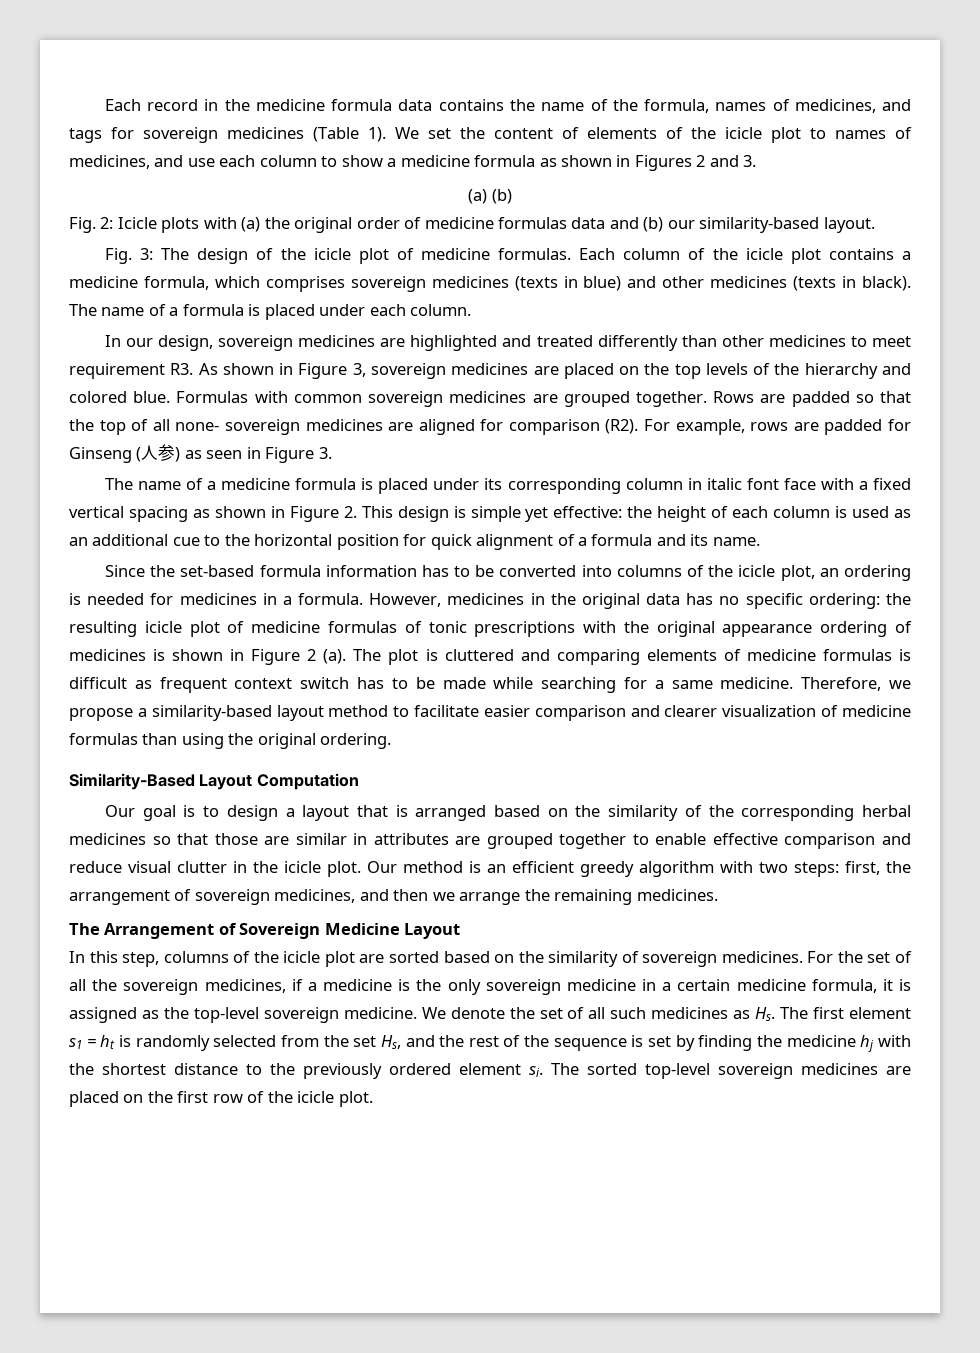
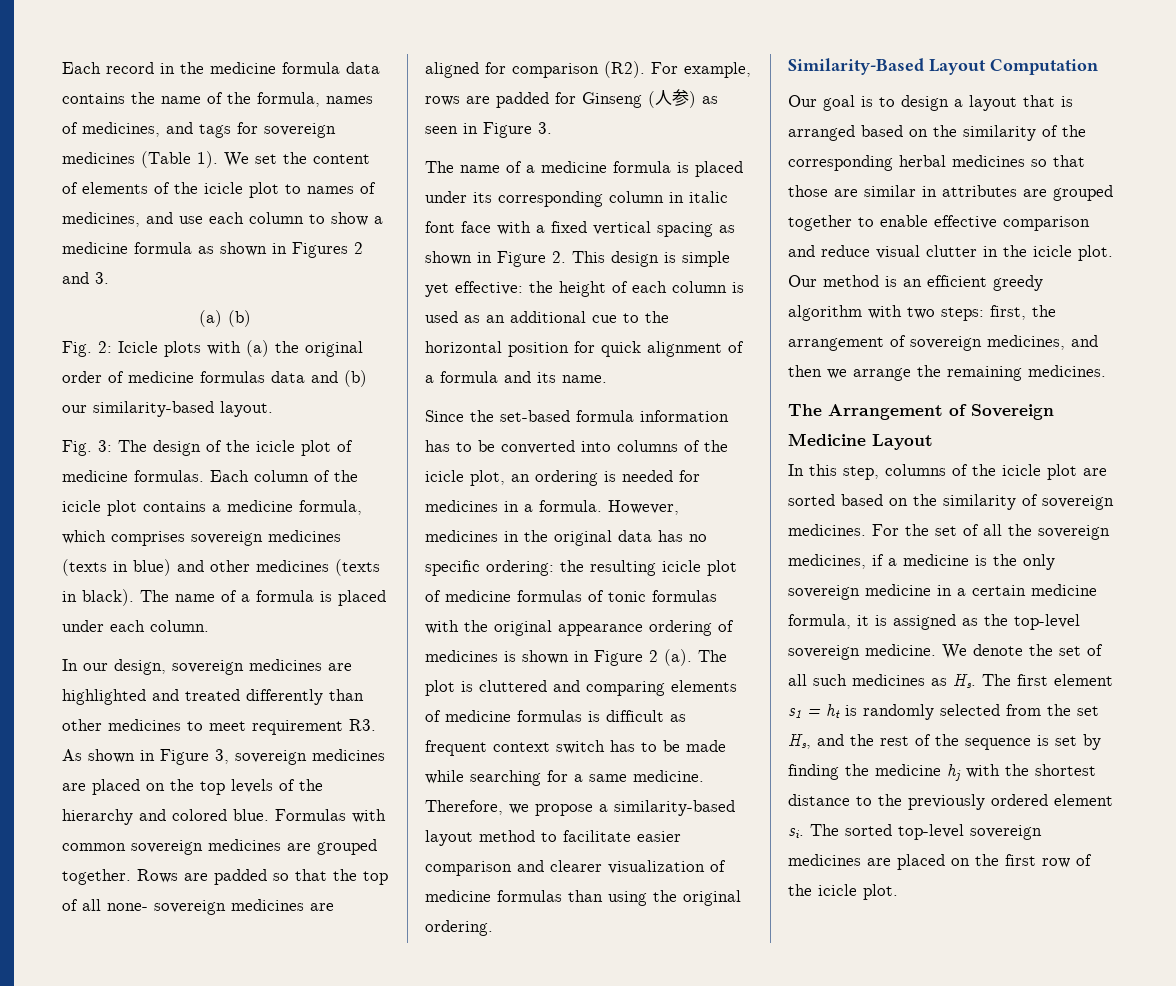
- However, medicines in the original data has no specific ordering: the resulting icicle plot of medicine formulas of tonic prescriptions with the original appearance ordering of medicines is shown in Figure 2 (a).
+ However, medicines in the original data has no specific ordering: the resulting icicle plot of medicine formulas of tonic formulas with the original appearance ordering of medicines is shown in Figure 2 (a).

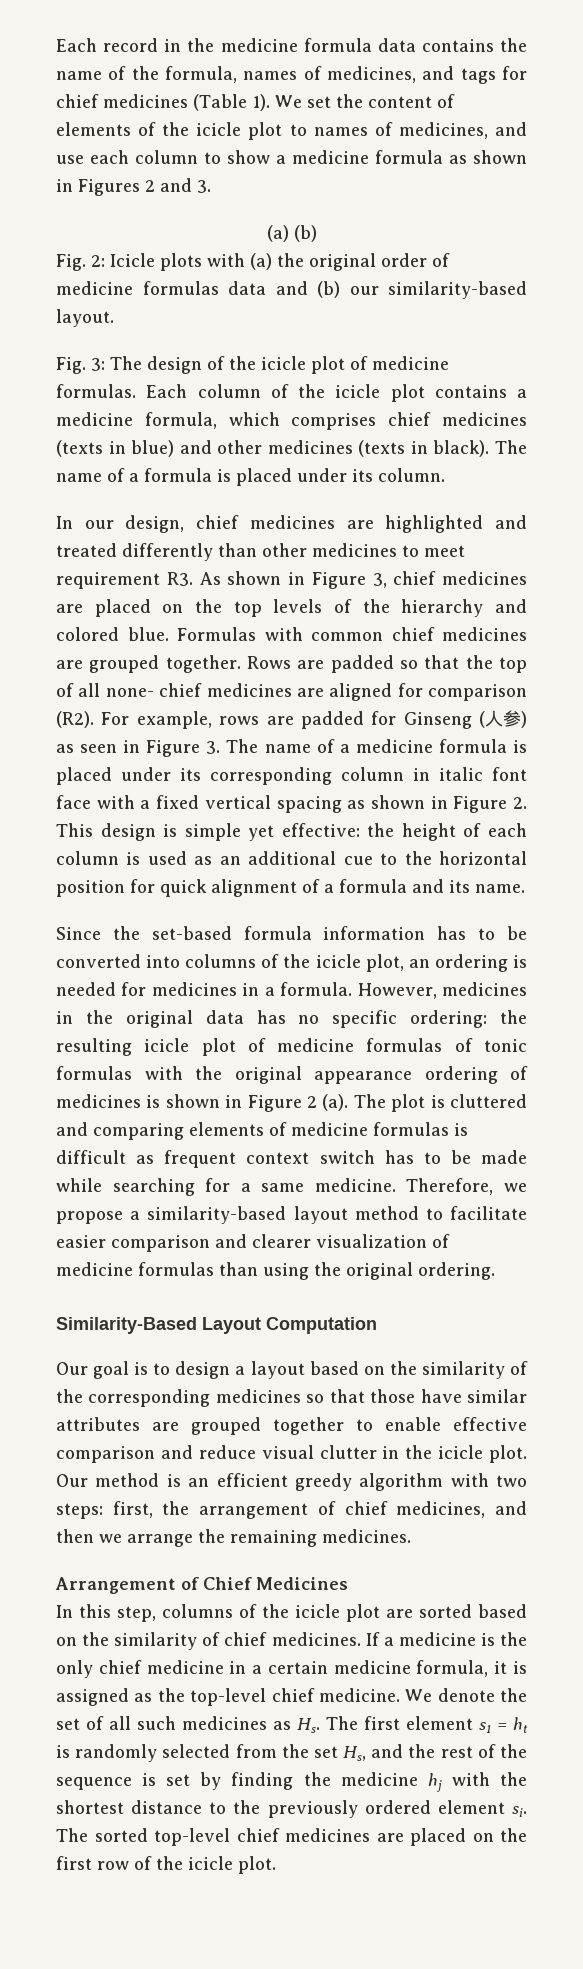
- Each record in the medicine formula data contains the name of the formula, names of medicines, and tags for sovereign medicines (Table 1).
+ Each record in the medicine formula data contains the name of the formula, names of medicines, and tags for chief medicines (Table 1).
- Each column of the icicle plot contains a medicine formula, which comprises sovereign medicines (texts in blue) and other medicines (texts in black).
+ Each column of the icicle plot contains a medicine formula, which comprises chief medicines (texts in blue) and other medicines (texts in black).
- The name of a formula is placed under each column.
+ The name of a formula is placed under its column.
- In our design, sovereign medicines are highlighted and treated differently than other medicines to meet requirement R3. As shown in Figure 3, sovereign medicines are placed on the top levels of the hierarchy and colored blue.
+ In our design, chief medicines are highlighted and treated differently than other medicines to meet requirement R3. As shown in Figure 3, chief medicines are placed on the top levels of the hierarchy and colored blue.
- Formulas with common sovereign medicines are grouped together.
+ Formulas with common chief medicines are grouped together.
- Rows are padded so that the top of all none- sovereign medicines are aligned for comparison (R2). For example, rows are padded for Ginseng (人参) as seen in Figure 3.
- The name of a medicine formula is placed under its corresponding column in italic font face with a fixed vertical spacing as shown in Figure 2. This design is simple yet effective:
+ Rows are padded so that the top of all none- chief medicines are aligned for comparison (R2). For example, rows are padded for Ginseng (人参) as seen in Figure 3. The name of a medicine formula is placed under its corresponding column in italic font face with a fixed vertical spacing as shown in Figure 2. This design is simple yet effective:
- Our goal is to design a layout that is arranged based on the similarity of the corresponding herbal medicines so that those are similar in attributes are grouped together to enable effective comparison and reduce visual clutter in the icicle plot.
+ Our goal is to design a layout based on the similarity of the corresponding medicines so that those have similar attributes are grouped together to enable effective comparison and reduce visual clutter in the icicle plot.
- Our method is an efficient greedy algorithm with two steps: first, the arrangement of sovereign medicines, and then we arrange the remaining medicines.
+ Our method is an efficient greedy algorithm with two steps: first, the arrangement of chief medicines, and then we arrange the remaining medicines.
- The Arrangement of Sovereign Medicine Layout
+ Arrangement of Chief Medicines
- In this step, columns of the icicle plot are sorted based on the similarity of sovereign medicines. For the set of all the sovereign medicines, if a medicine is the only sovereign medicine in a certain medicine formula, it is assigned as the top-level sovereign medicine.
+ In this step, columns of the icicle plot are sorted based on the similarity of chief medicines. If a medicine is the only chief medicine in a certain medicine formula, it is assigned as the top-level chief medicine.
- The sorted top-level sovereign medicines are placed on the first row of the icicle plot.
+ The sorted top-level chief medicines are placed on the first row of the icicle plot.

